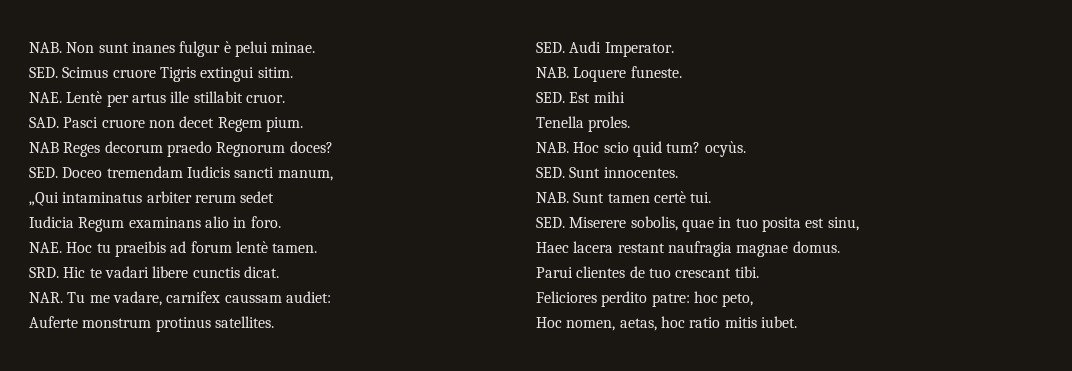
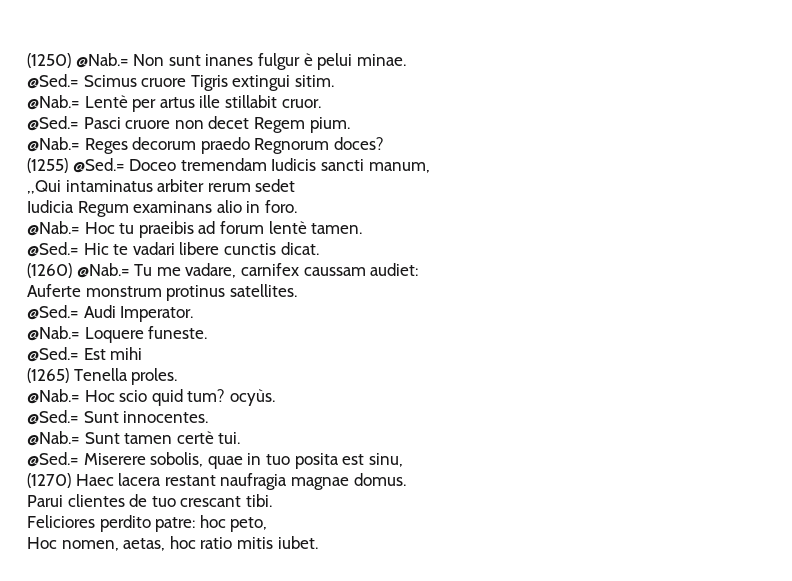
- NAB. Non sunt inanes fulgur è pelui minae.
+ (1250) @Nab.= Non sunt inanes fulgur è pelui minae.
- SED. Scimus cruore Tigris extingui sitim.
+ @Sed.= Scimus cruore Tigris extingui sitim.
- NAE. Lentè per artus ille stillabit cruor.
+ @Nab.= Lentè per artus ille stillabit cruor.
- SAD. Pasci cruore non decet Regem pium.
+ @Sed.= Pasci cruore non decet Regem pium.
- NAB Reges decorum praedo Regnorum doces?
+ @Nab.= Reges decorum praedo Regnorum doces?
- SED. Doceo tremendam Iudicis sancti manum,
+ (1255) @Sed.= Doceo tremendam Iudicis sancti manum,
- NAE. Hoc tu praeibis ad forum lentè tamen.
+ @Nab.= Hoc tu praeibis ad forum lentè tamen.
- SRD. Hic te vadari libere cunctis dicat.
+ @Sed.= Hic te vadari libere cunctis dicat.
- NAR. Tu me vadare, carnifex caussam audiet:
+ (1260) @Nab.= Tu me vadare, carnifex caussam audiet:
- SED. Audi Imperator.
+ @Sed.= Audi Imperator.
- NAB. Loquere funeste.
+ @Nab.= Loquere funeste.
- SED. Est mihi
+ @Sed.= Est mihi
- Tenella proles.
+ (1265) Tenella proles.
- NAB. Hoc scio quid tum? ocyùs.
+ @Nab.= Hoc scio quid tum? ocyùs.
- SED. Sunt innocentes.
+ @Sed.= Sunt innocentes.
- NAB. Sunt tamen certè tui.
+ @Nab.= Sunt tamen certè tui.
- SED. Miserere sobolis, quae in tuo posita est sinu,
+ @Sed.= Miserere sobolis, quae in tuo posita est sinu,
- Haec lacera restant naufragia magnae domus.
+ (1270) Haec lacera restant naufragia magnae domus.

